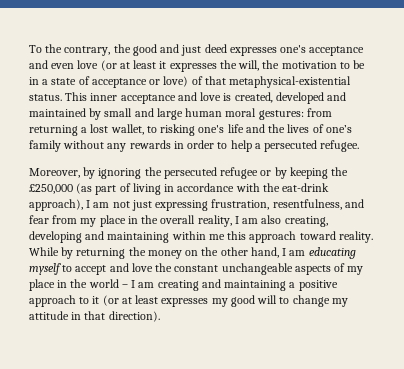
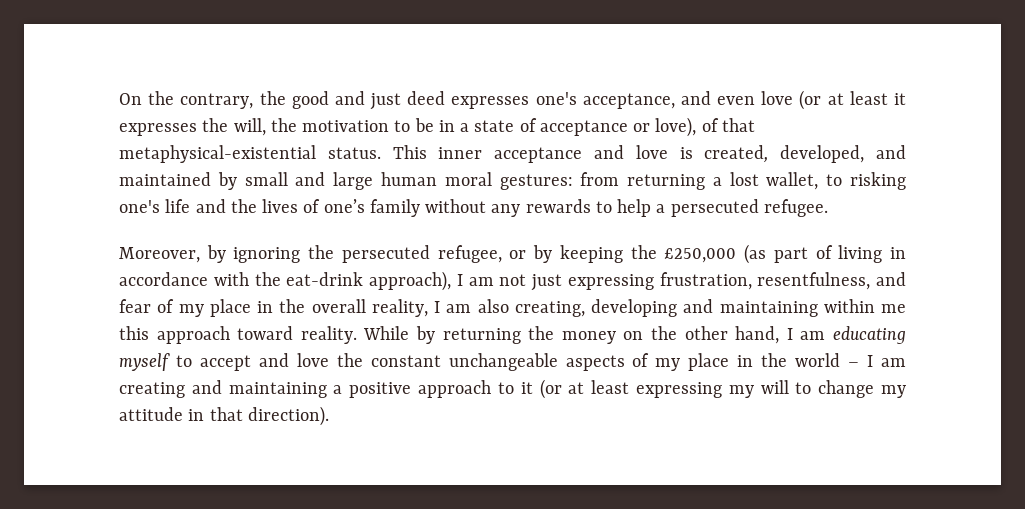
- To the contrary, the good and just deed expresses one's acceptance and even love (or at least it expresses the will, the motivation to be in a state of acceptance or love) of that metaphysical-existential status.
+ On the contrary, the good and just deed expresses one's acceptance, and even love (or at least it expresses the will, the motivation to be in a state of acceptance or love), of that metaphysical-existential status.
- This inner acceptance and love is created, developed and maintained by small and large human moral gestures: from returning a lost wallet, to risking one's life and the lives of one’s family without any rewards in order to help a persecuted refugee.
+ This inner acceptance and love is created, developed, and maintained by small and large human moral gestures: from returning a lost wallet, to risking one's life and the lives of one’s family without any rewards to help a persecuted refugee.
- Moreover, by ignoring the persecuted refugee or by keeping the £250,000 (as part of living in accordance with the eat-drink approach), I am not just expressing frustration, resentfulness, and fear from my place in the overall reality, I am also creating, developing and maintaining within me this approach toward reality.
+ Moreover, by ignoring the persecuted refugee, or by keeping the £250,000 (as part of living in accordance with the eat-drink approach), I am not just expressing frustration, resentfulness, and fear of my place in the overall reality, I am also creating, developing and maintaining within me this approach toward reality.
- While by returning the money on the other hand, I am educating myself to accept and love the constant unchangeable aspects of my place in the world – I am creating and maintaining a positive approach to it (or at least expresses my good will to change my attitude in that direction).
+ While by returning the money on the other hand, I am educating myself to accept and love the constant unchangeable aspects of my place in the world – I am creating and maintaining a positive approach to it (or at least expressing my will to change my attitude in that direction).

